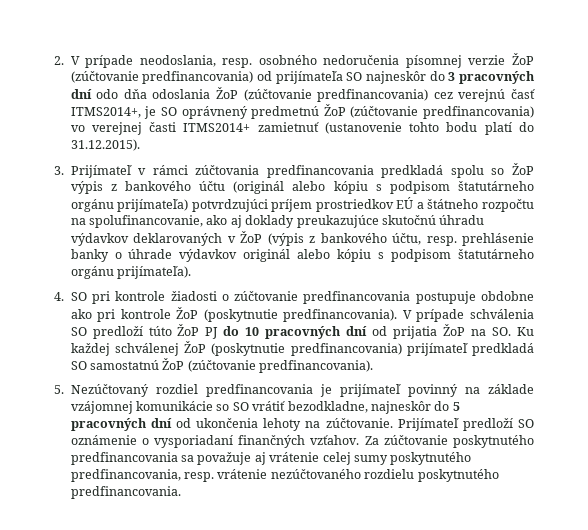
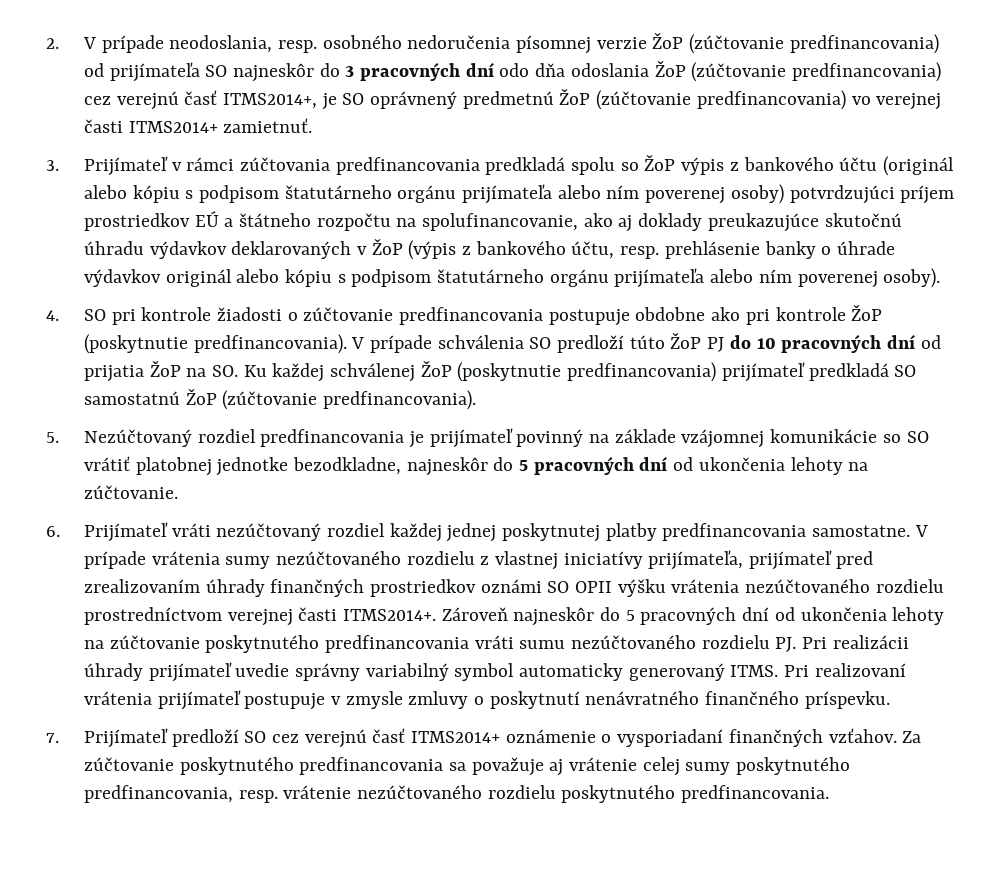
- 2. V prípade neodoslania, resp. osobného nedoručenia písomnej verzie ŽoP (zúčtovanie predfinancovania) od prijímateľa SO najneskôr do 3 pracovných dní odo dňa odoslania ŽoP (zúčtovanie predfinancovania) cez verejnú časť ITMS2014+, je SO oprávnený predmetnú ŽoP (zúčtovanie predfinancovania) vo verejnej časti ITMS2014+ zamietnuť (ustanovenie tohto bodu platí do 31.12.2015).
+ 2. V prípade neodoslania, resp. osobného nedoručenia písomnej verzie ŽoP (zúčtovanie predfinancovania) od prijímateľa SO najneskôr do 3 pracovných dní odo dňa odoslania ŽoP (zúčtovanie predfinancovania) cez verejnú časť ITMS2014+, je SO oprávnený predmetnú ŽoP (zúčtovanie predfinancovania) vo verejnej časti ITMS2014+ zamietnuť.
- 3. Prijímateľ v rámci zúčtovania predfinancovania predkladá spolu so ŽoP výpis z bankového účtu (originál alebo kópiu s podpisom štatutárneho orgánu prijímateľa) potvrdzujúci príjem prostriedkov EÚ a štátneho rozpočtu na spolufinancovanie, ako aj doklady preukazujúce skutočnú úhradu výdavkov deklarovaných v ŽoP (výpis z bankového účtu, resp. prehlásenie banky o úhrade výdavkov originál alebo kópiu s podpisom štatutárneho orgánu prijímateľa).
+ 3. Prijímateľ v rámci zúčtovania predfinancovania predkladá spolu so ŽoP výpis z bankového účtu (originál alebo kópiu s podpisom štatutárneho orgánu prijímateľa alebo ním poverenej osoby) potvrdzujúci príjem prostriedkov EÚ a štátneho rozpočtu na spolufinancovanie, ako aj doklady preukazujúce skutočnú úhradu výdavkov deklarovaných v ŽoP (výpis z bankového účtu, resp. prehlásenie banky o úhrade výdavkov originál alebo kópiu s podpisom štatutárneho orgánu prijímateľa alebo ním poverenej osoby).
- 5. Nezúčtovaný rozdiel predfinancovania je prijímateľ povinný na základe vzájomnej komunikácie so SO vrátiť bezodkladne, najneskôr do 5 pracovných dní od ukončenia lehoty na zúčtovanie. Prijímateľ predloží SO oznámenie o vysporiadaní finančných vzťahov.
+ 5. Nezúčtovaný rozdiel predfinancovania je prijímateľ povinný na základe vzájomnej komunikácie so SO vrátiť platobnej jednotke bezodkladne, najneskôr do 5 pracovných dní od ukončenia lehoty na zúčtovanie.
+ 6. Prijímateľ vráti nezúčtovaný rozdiel každej jednej poskytnutej platby predfinancovania samostatne. V prípade vrátenia sumy nezúčtovaného rozdielu z vlastnej iniciatívy prijímateľa, prijímateľ pred zrealizovaním úhrady finančných prostriedkov oznámi SO OPII výšku vrátenia nezúčtovaného rozdielu prostredníctvom verejnej časti ITMS2014+. Zároveň najneskôr do 5 pracovných dní od ukončenia lehoty na zúčtovanie poskytnutého predfinancovania vráti sumu nezúčtovaného rozdielu PJ. Pri realizácii úhrady prijímateľ uvedie správny variabilný symbol automaticky generovaný ITMS. Pri realizovaní vrátenia prijímateľ postupuje v zmysle zmluvy o poskytnutí nenávratného finančného príspevku.
+ 7. Prijímateľ predloží SO cez verejnú časť ITMS2014+ oznámenie o vysporiadaní finančných vzťahov.

